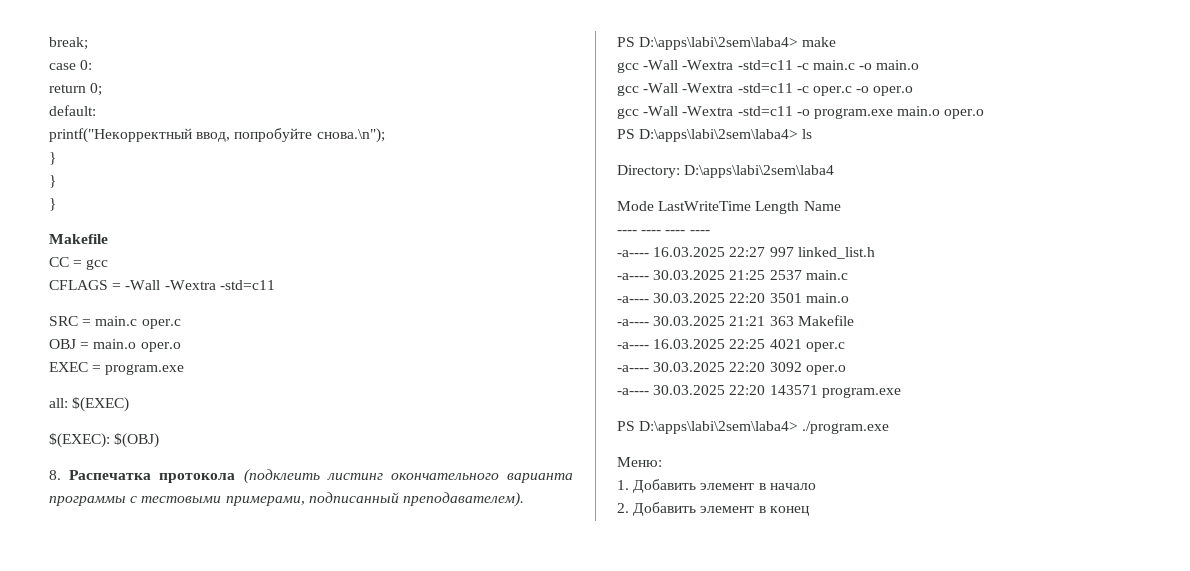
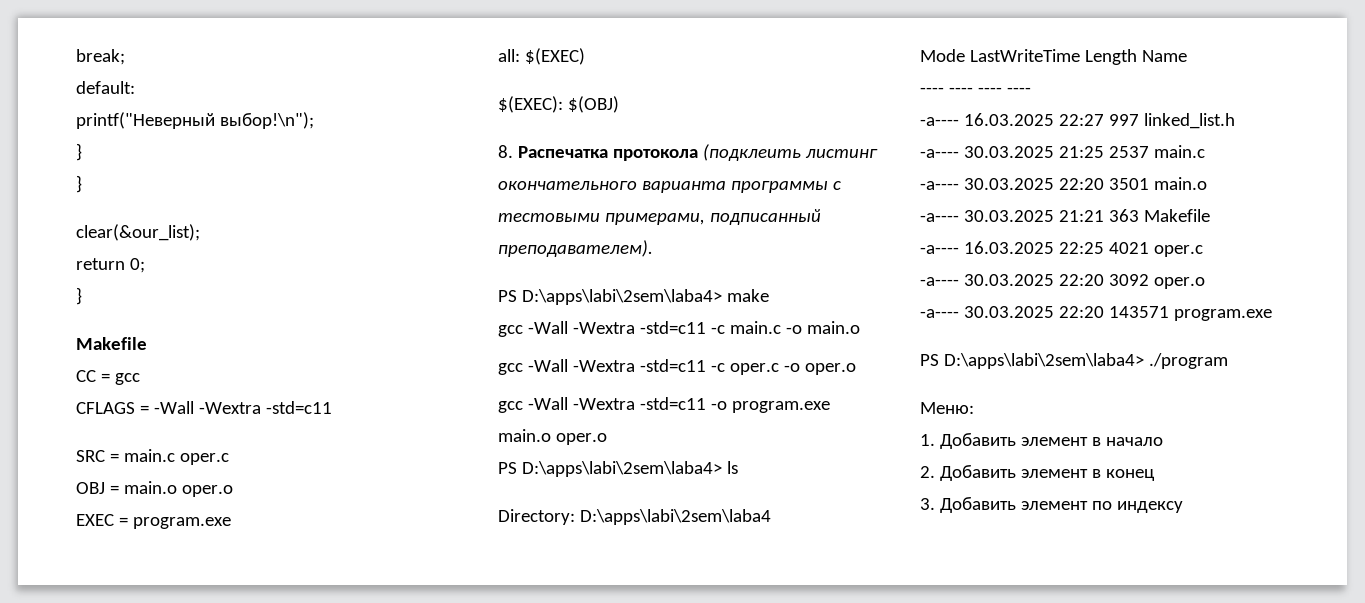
- case 0:
- return 0;
  default:
- printf("Некорректный ввод, попробуйте снова.\n");
+ printf("Неверный выбор!\n");
  }
  }
+ clear(&our_list);
+ return 0;
- PS D:\apps\labi\2sem\laba4> ./program.exe
+ PS D:\apps\labi\2sem\laba4> ./program
+ 3. Добавить элемент по индексу

